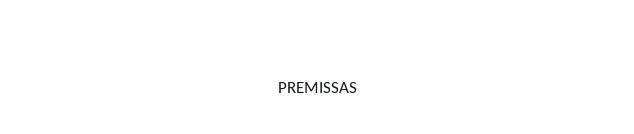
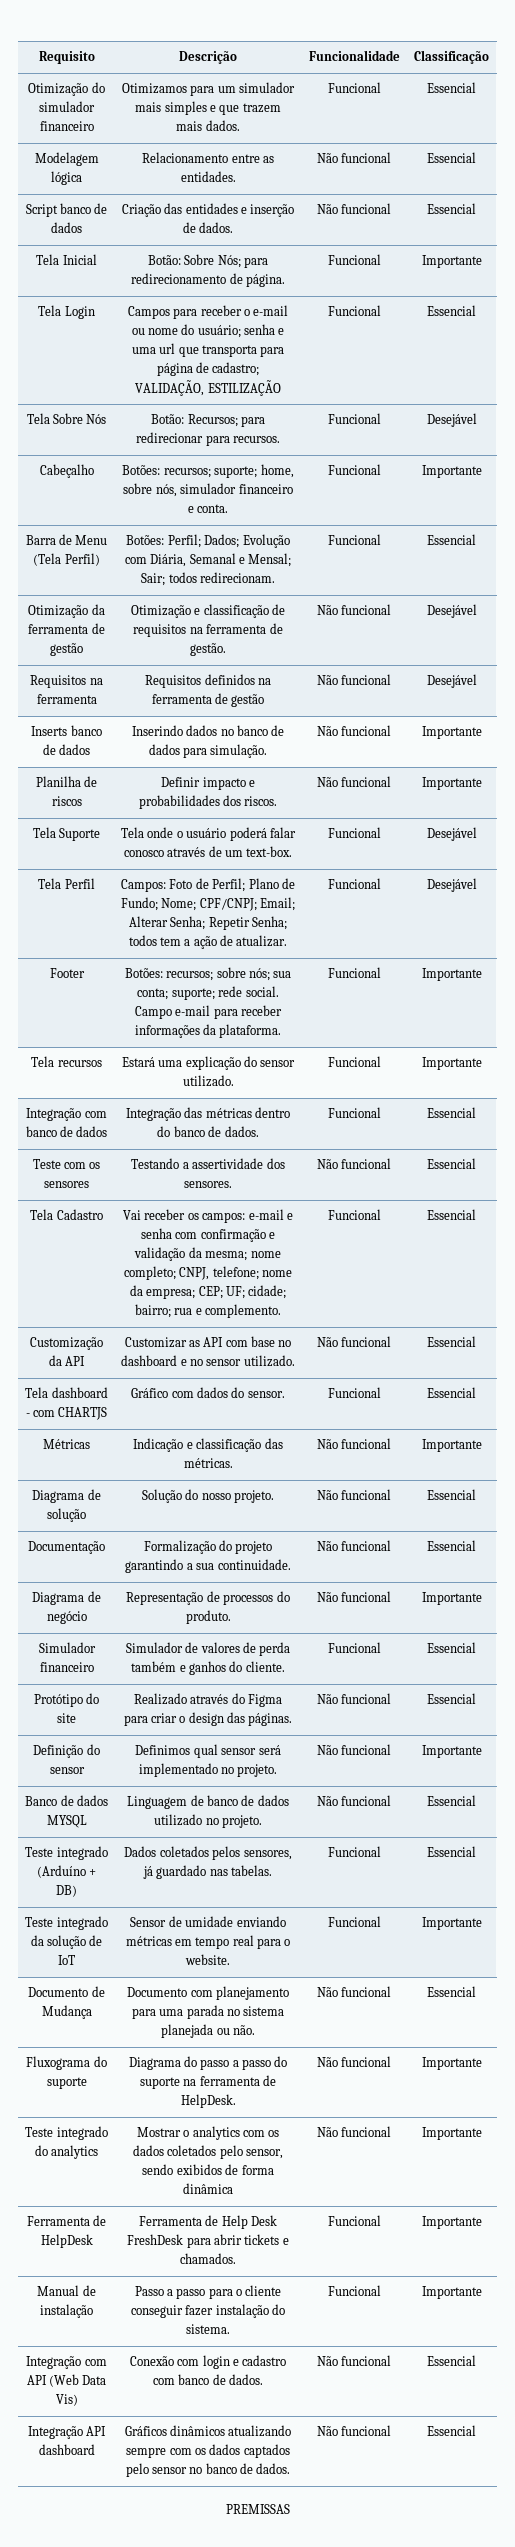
+ Requisito | Descrição | Funcionalidade | Classificação
+ Otimização do simulador financeiro | Otimizamos para um simulador mais simples e que trazem mais dados. | Funcional | Essencial
+ Modelagem lógica | Relacionamento entre as entidades. | Não funcional | Essencial
+ Script banco de dados | Criação das entidades e inserção de dados. | Não funcional | Essencial
+ Tela Inicial | Botão: Sobre Nós; para redirecionamento de página. | Funcional | Importante
+ Tela Login | Campos para receber o e-mail ou nome do usuário; senha e uma url que transporta para página de cadastro; VALIDAÇÃO, ESTILIZAÇÃO | Funcional | Essencial
+ Tela Sobre Nós | Botão: Recursos; para redirecionar para recursos. | Funcional | Desejável
+ Cabeçalho | Botões: recursos; suporte; home, sobre nós, simulador financeiro e conta. | Funcional | Importante
+ Barra de Menu (Tela Perfil) | Botões: Perfil; Dados; Evolução com Diária, Semanal e Mensal; Sair; todos redirecionam. | Funcional | Essencial
+ Otimização da ferramenta de gestão | Otimização e classificação de requisitos na ferramenta de gestão. | Não funcional | Desejável
+ Requisitos na ferramenta | Requisitos definidos na ferramenta de gestão | Não funcional | Desejável
+ Inserts banco de dados | Inserindo dados no banco de dados para simulação. | Não funcional | Importante
+ Planilha de riscos | Definir impacto e probabilidades dos riscos. | Não funcional | Importante
+ Tela Suporte | Tela onde o usuário poderá falar conosco através de um text-box. | Funcional | Desejável
+ Tela Perfil | Campos: Foto de Perfil; Plano de Fundo; Nome; CPF/CNPJ; Email; Alterar Senha; Repetir Senha; todos tem a ação de atualizar. | Funcional | Desejável
+ Footer | Botões: recursos; sobre nós; sua conta; suporte; rede social. Campo e-mail para receber informações da plataforma. | Funcional | Importante
+ Tela recursos | Estará uma explicação do sensor utilizado. | Funcional | Importante
+ Integração com banco de dados | Integração das métricas dentro do banco de dados. | Funcional | Essencial
+ Teste com os sensores | Testando a assertividade dos sensores. | Não funcional | Essencial
+ Tela Cadastro | Vai receber os campos: e-mail e senha com confirmação e validação da mesma; nome completo; CNPJ, telefone; nome da empresa; CEP; UF; cidade; bairro; rua e complemento. | Funcional | Essencial
+ Customização da API | Customizar as API com base no dashboard e no sensor utilizado. | Não funcional | Essencial
+ Tela dashboard - com CHARTJS | Gráfico com dados do sensor. | Funcional | Essencial
+ Métricas | Indicação e classificação das métricas. | Não funcional | Importante
+ Diagrama de solução | Solução do nosso projeto. | Não funcional | Essencial
+ Documentação | Formalização do projeto garantindo a sua continuidade. | Não funcional | Essencial
+ Diagrama de negócio | Representação de processos do produto. | Não funcional | Importante
+ Simulador financeiro | Simulador de valores de perda também e ganhos do cliente. | Funcional | Essencial
+ Protótipo do site | Realizado através do Figma para criar o design das páginas. | Não funcional | Essencial
+ Definição do sensor | Definimos qual sensor será implementado no projeto. | Não funcional | Importante
+ Banco de dados MYSQL | Linguagem de banco de dados utilizado no projeto. | Não funcional | Essencial
+ Teste integrado (Arduíno + DB) | Dados coletados pelos sensores, já guardado nas tabelas. | Funcional | Essencial
+ Teste integrado da solução de IoT | Sensor de umidade enviando métricas em tempo real para o website. | Funcional | Importante
+ Documento de Mudança | Documento com planejamento para uma parada no sistema planejada ou não. | Não funcional | Essencial
+ Fluxograma do suporte | Diagrama do passo a passo do suporte na ferramenta de HelpDesk. | Não funcional | Importante
+ Teste integrado do analytics | Mostrar o analytics com os dados coletados pelo sensor, sendo exibidos de forma dinâmica | Não funcional | Importante
+ Ferramenta de HelpDesk | Ferramenta de Help Desk FreshDesk para abrir tickets e chamados. | Funcional | Importante
+ Manual de instalação | Passo a passo para o cliente conseguir fazer instalação do sistema. | Funcional | Importante
+ Integração com API (Web Data Vis) | Conexão com login e cadastro com banco de dados. | Não funcional | Essencial
+ Integração API dashboard | Gráficos dinâmicos atualizando sempre com os dados captados pelo sensor no banco de dados. | Não funcional | Essencial

